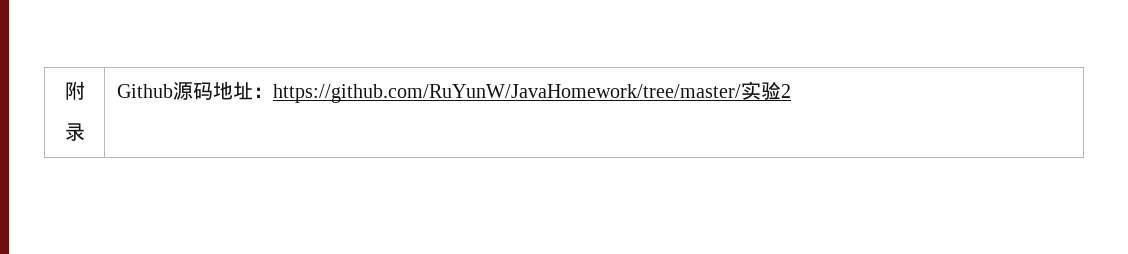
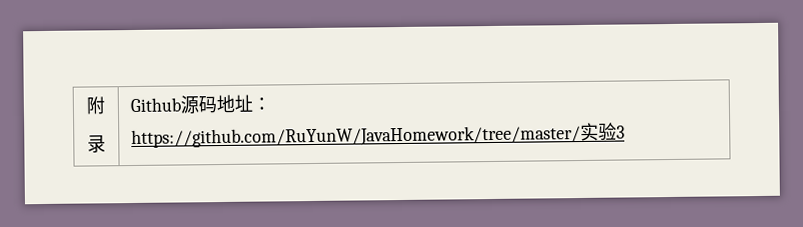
  附
- 录 | Github源码地址：https://github.com/RuYunW/JavaHomework/tree/master/实验2
+ 录 | Github源码地址：https://github.com/RuYunW/JavaHomework/tree/master/实验3

